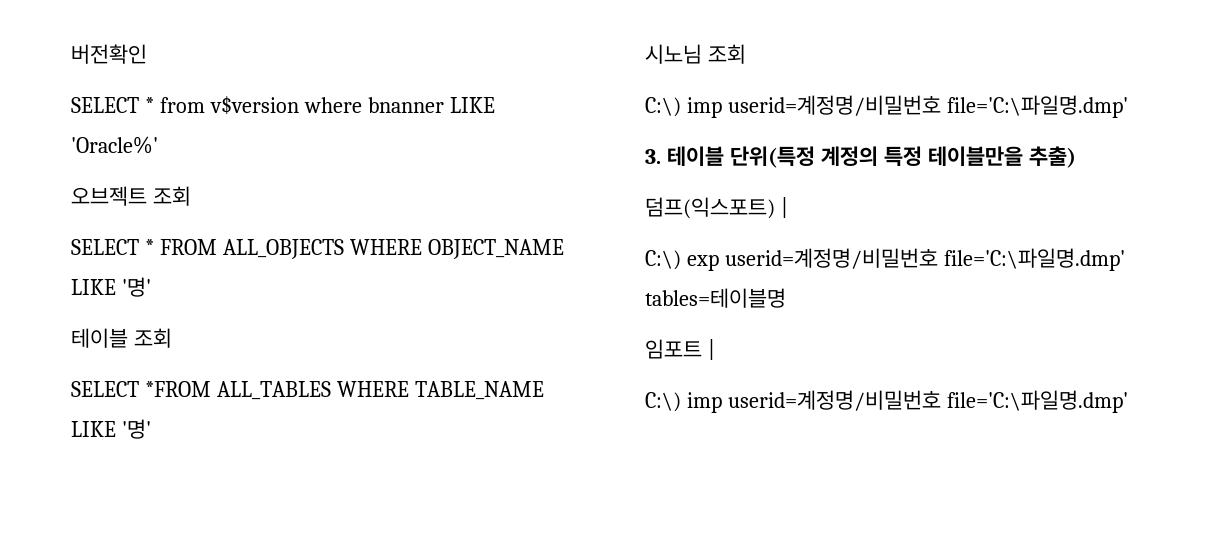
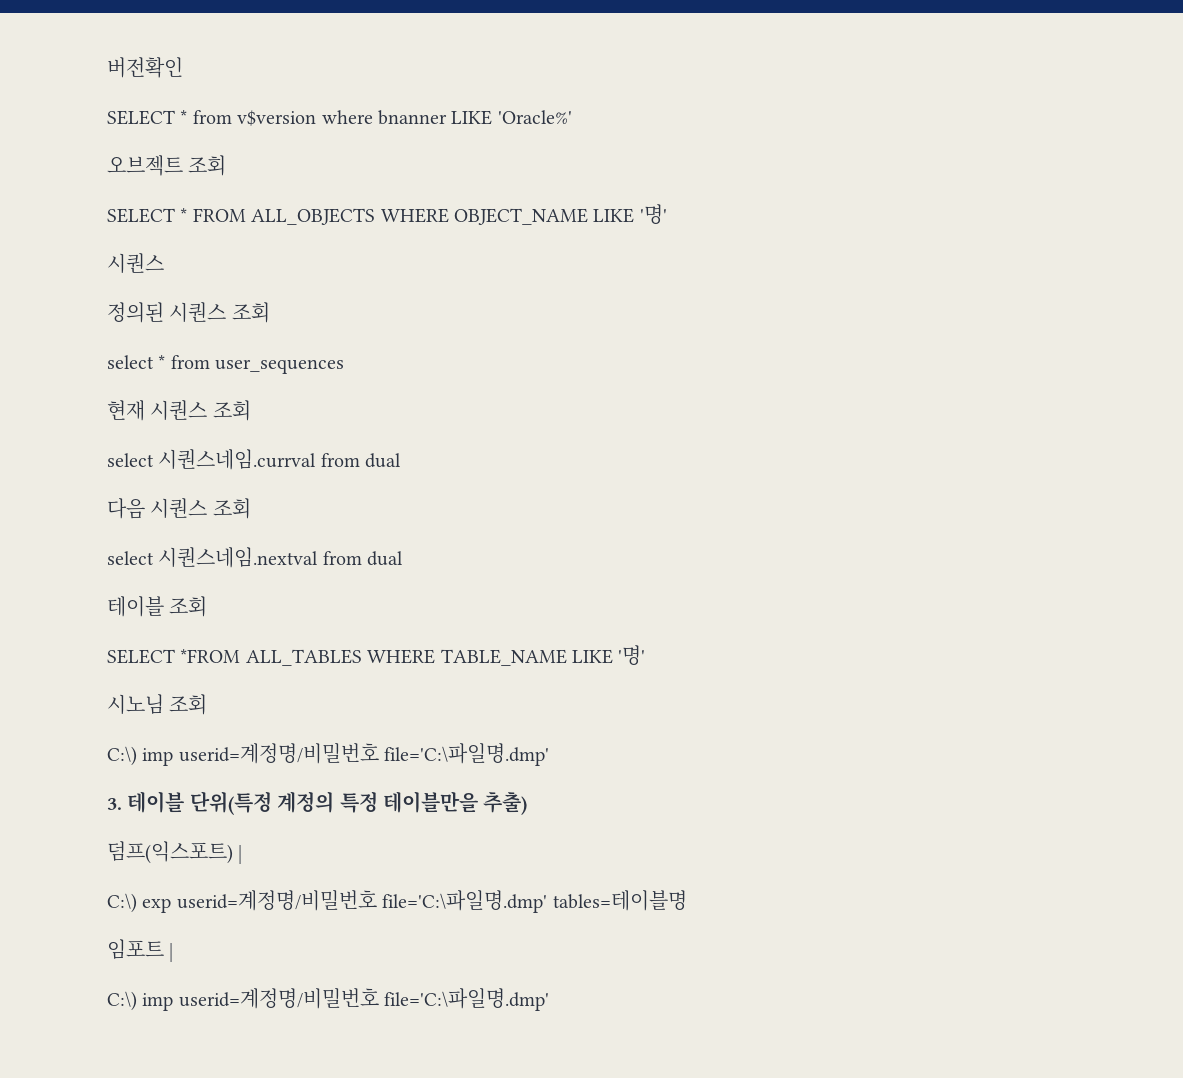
  SELECT * FROM ALL_OBJECTS WHERE OBJECT_NAME LIKE '명'
+ 시퀀스
+ 정의된 시퀀스 조회
+ select * from user_sequences
+ 현재 시퀀스 조회
+ select 시퀀스네임.currval from dual
+ 다음 시퀀스 조회
+ select 시퀀스네임.nextval from dual

